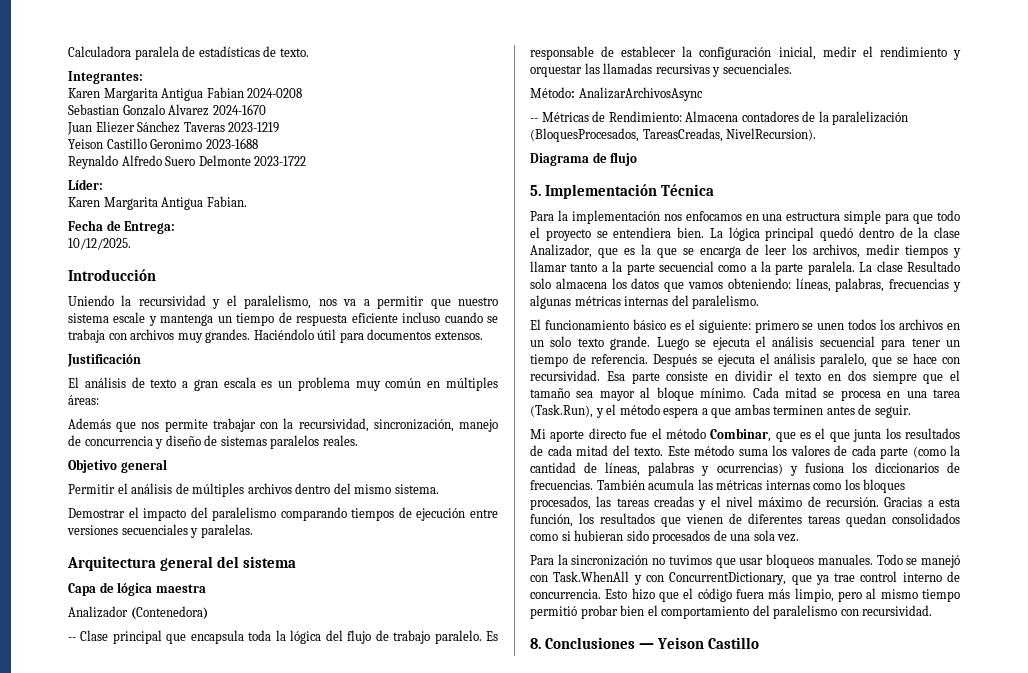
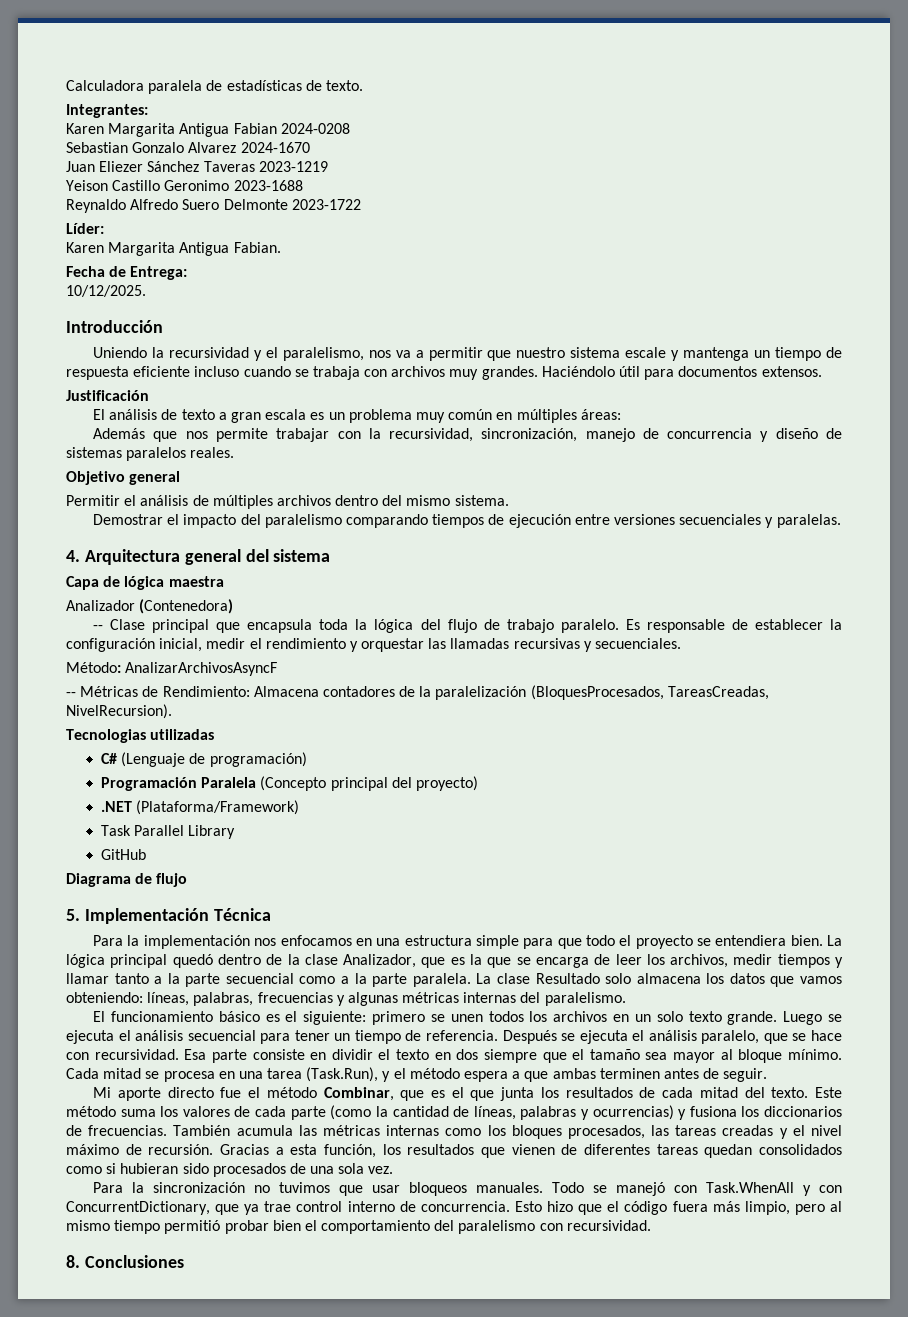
- Arquitectura general del sistema
+ 4. Arquitectura general del sistema
- Método: AnalizarArchivosAsync
+ Método: AnalizarArchivosAsyncF
+ Tecnologias utilizadas
+ C# (Lenguaje de programación)
+ Programación Paralela (Concepto principal del proyecto)
+ .NET (Plataforma/Framework)
+ Task Parallel Library
+ GitHub
- 8. Conclusiones — Yeison Castillo
+ 8. Conclusiones

